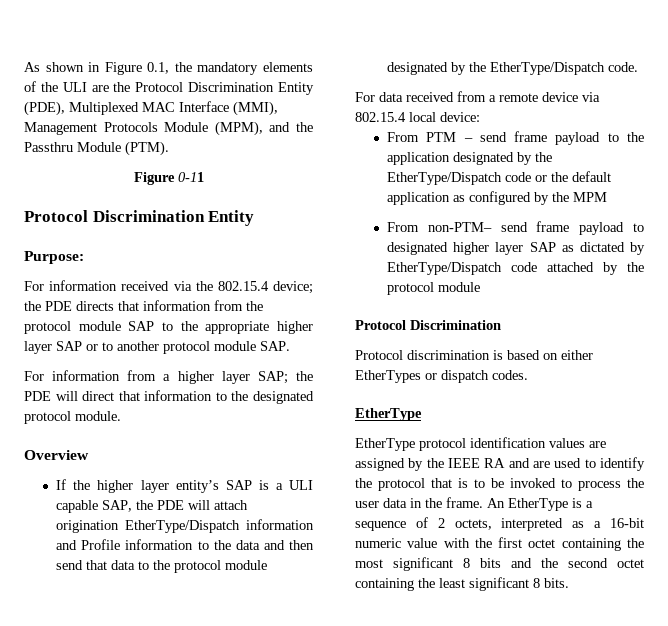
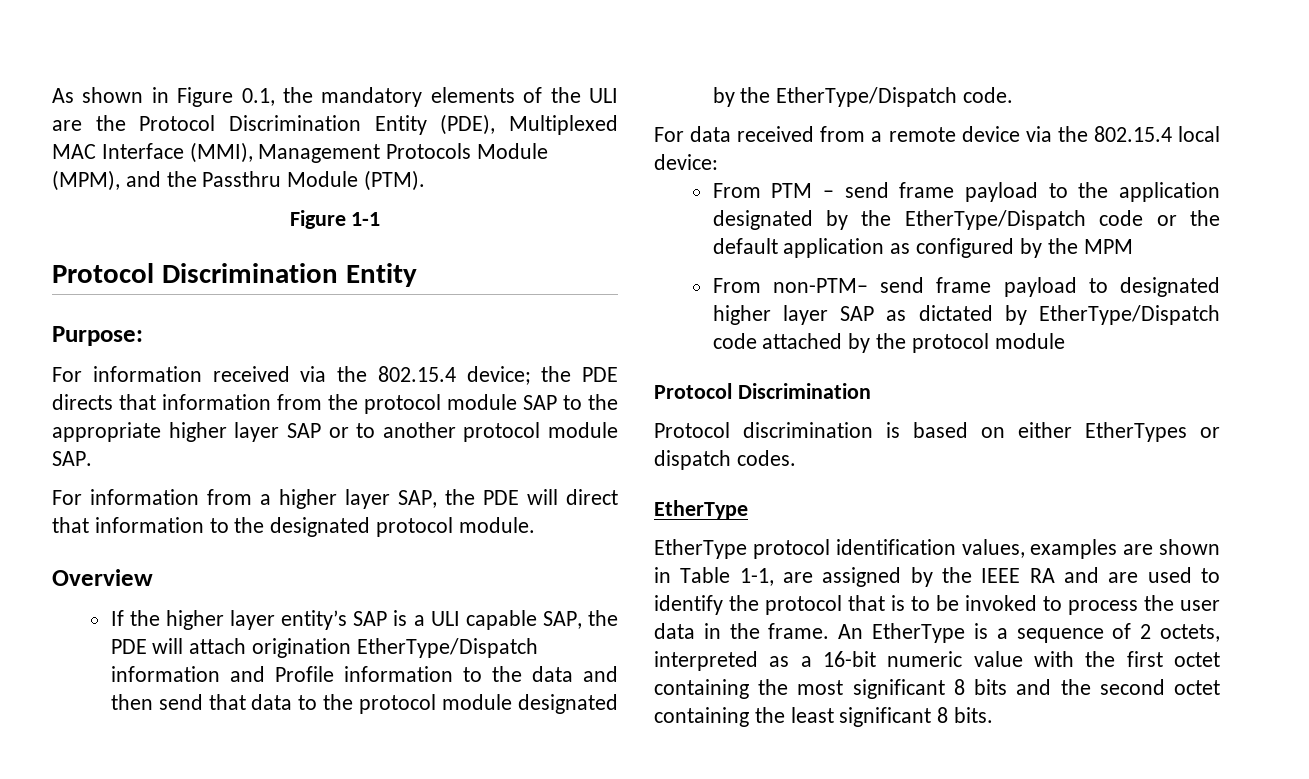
- Figure 0-11
+ Figure 1-1
- For information from a higher layer SAP; the PDE will direct that information to the designated protocol module.
+ For information from a higher layer SAP, the PDE will direct that information to the designated protocol module.
- For data received from a remote device via 802.15.4 local device:
+ For data received from a remote device via the 802.15.4 local device:
- EtherType protocol identification values are assigned by the IEEE RA and are used to identify the protocol that is to be invoked to process the user data in the frame.
+ EtherType protocol identification values, examples are shown in Table 1-1, are assigned by the IEEE RA and are used to identify the protocol that is to be invoked to process the user data in the frame.

